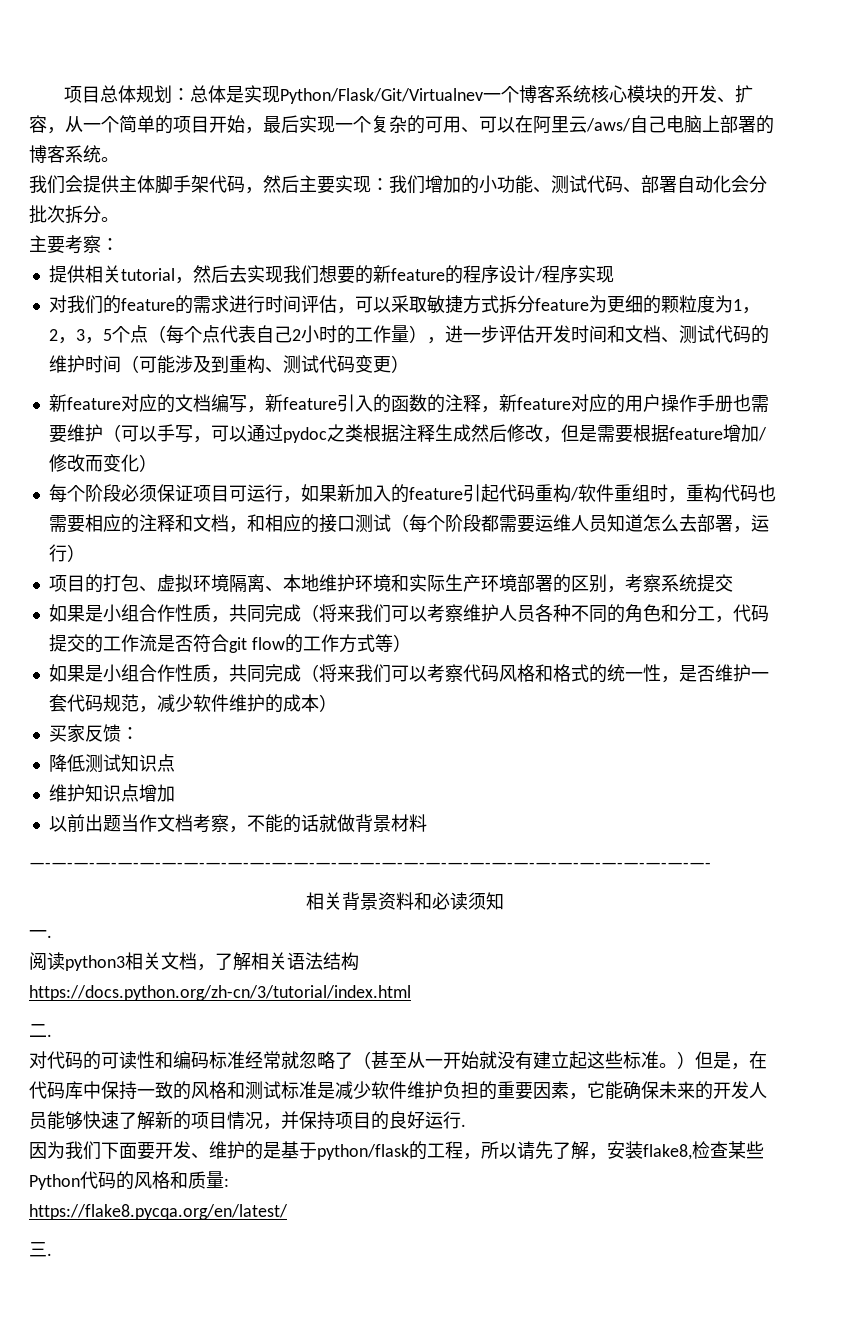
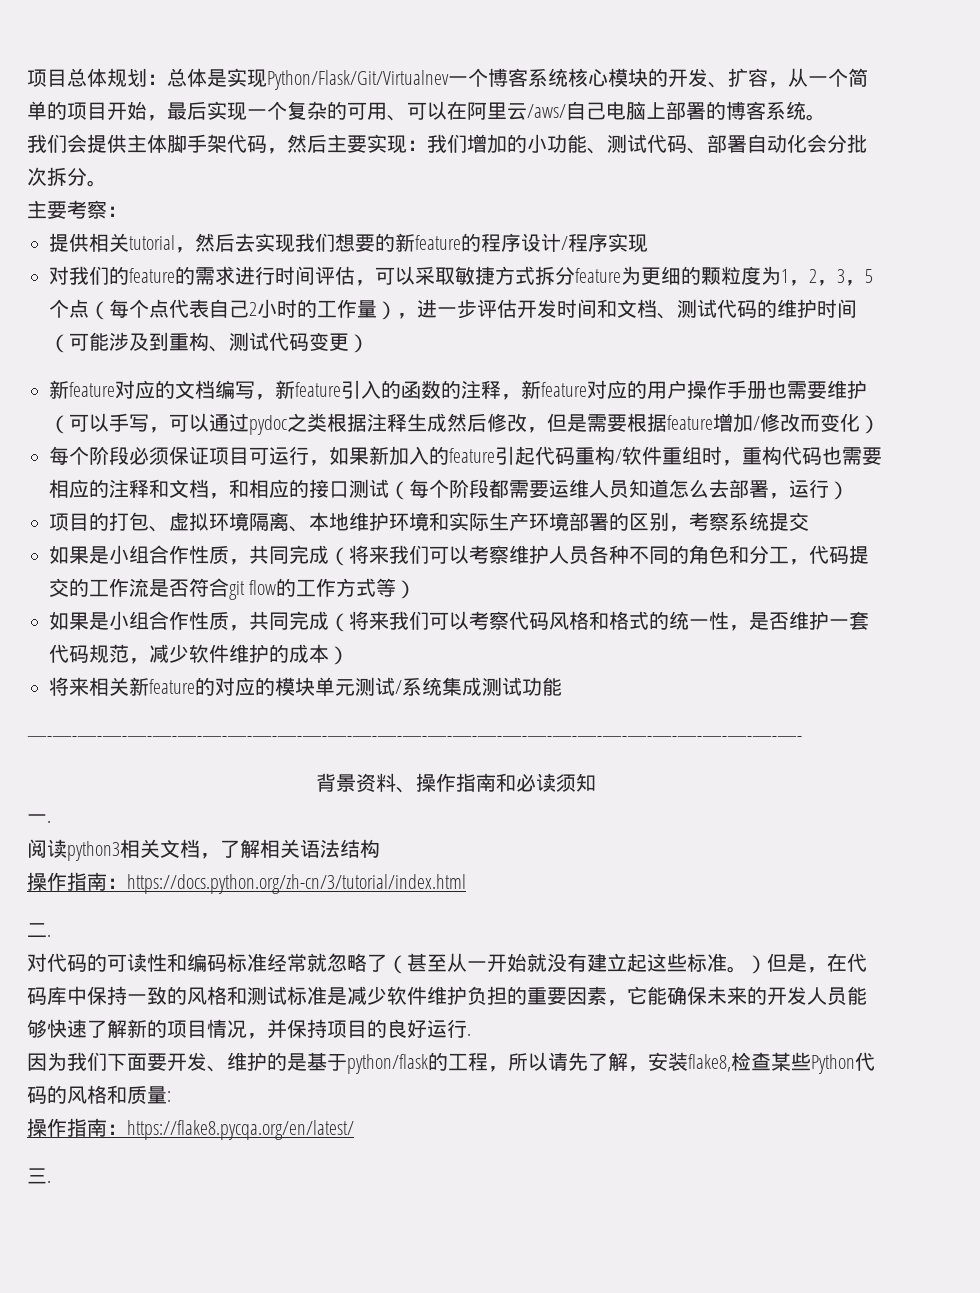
- 买家反馈：
- 降低测试知识点
- 维护知识点增加
- 以前出题当作文档考察，不能的话就做背景材料
+ 将来相关新feature的对应的模块单元测试/系统集成测试功能
- 相关背景资料和必读须知
+ 背景资料、操作指南和必读须知
- https://docs.python.org/zh-cn/3/tutorial/index.html
+ 操作指南：https://docs.python.org/zh-cn/3/tutorial/index.html
- https://flake8.pycqa.org/en/latest/
+ 操作指南：https://flake8.pycqa.org/en/latest/

